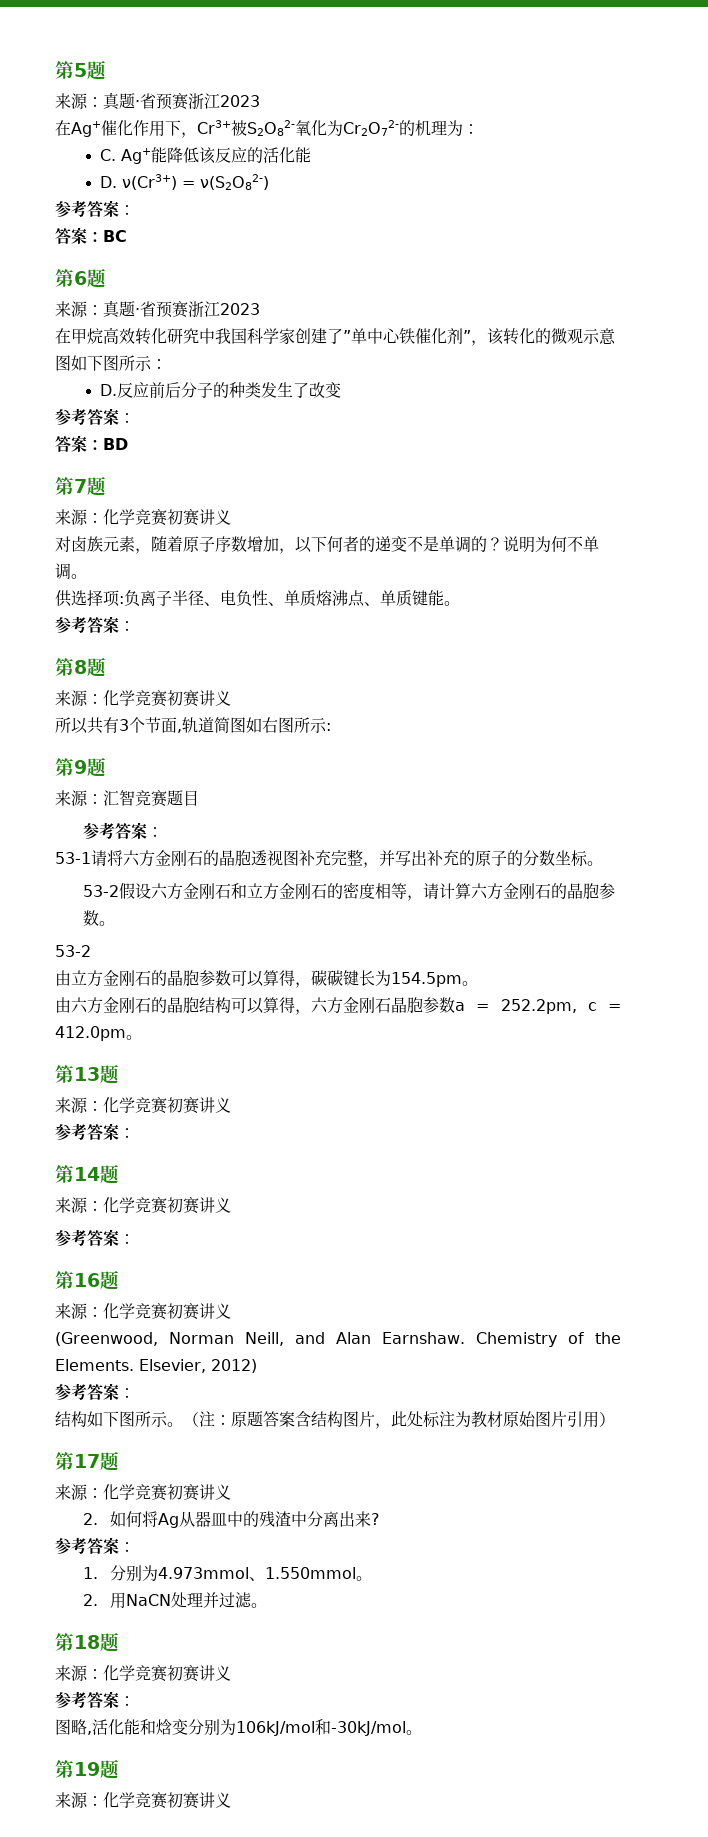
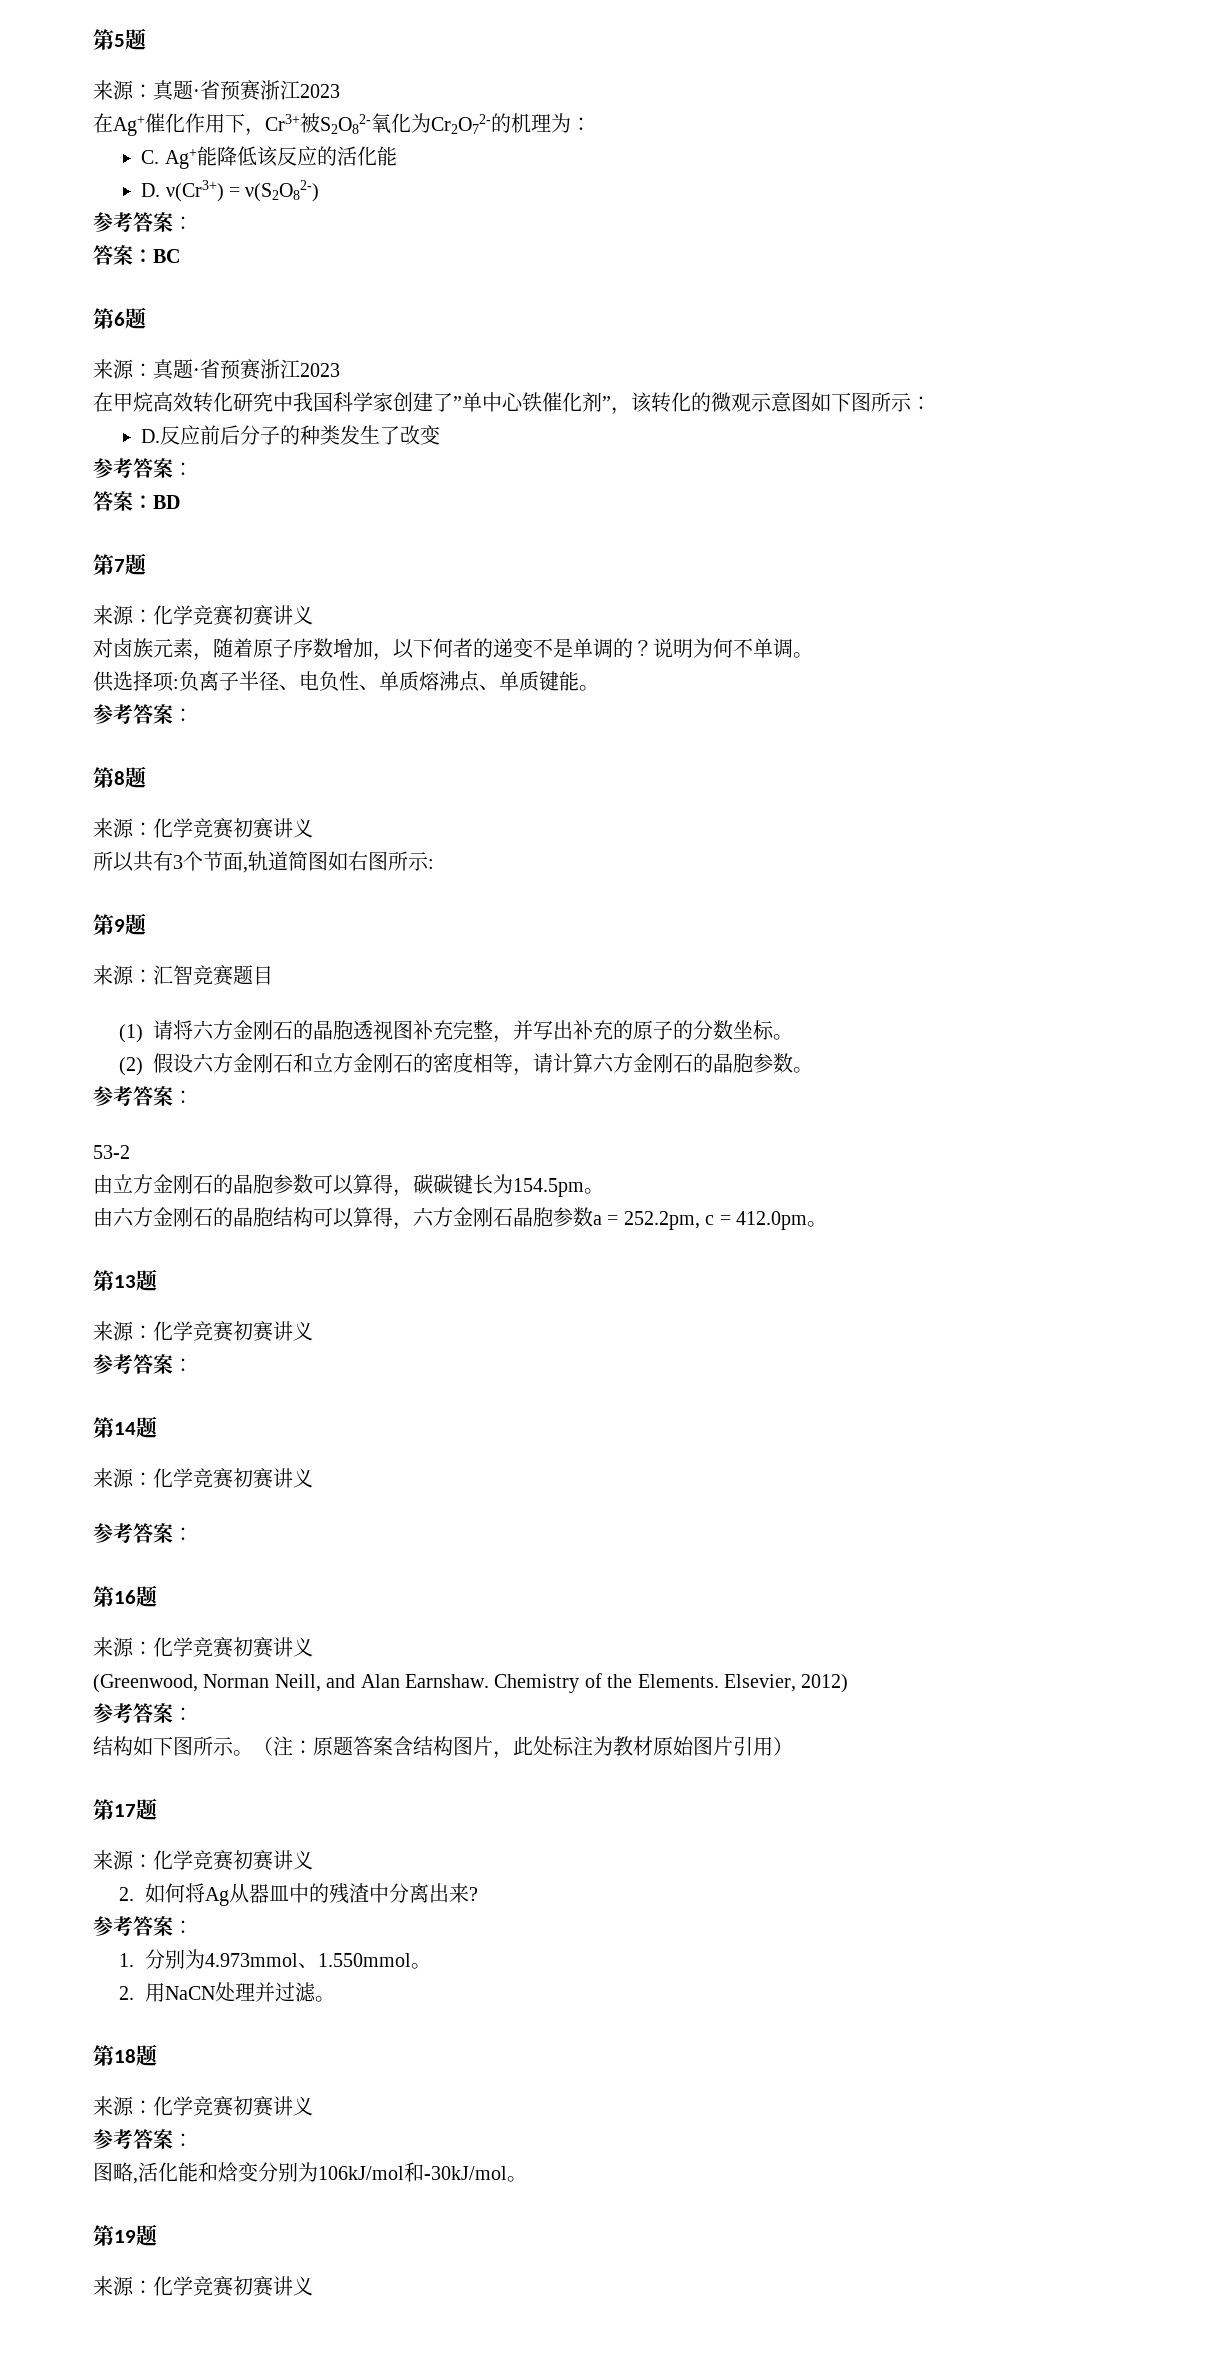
  来源：汇智竞赛题目
- 参考答案：
- 53-1请将六方金刚石的晶胞透视图补充完整，并写出补充的原子的分数坐标。
+ (1)请将六方金刚石的晶胞透视图补充完整，并写出补充的原子的分数坐标。
- 53-2假设六方金刚石和立方金刚石的密度相等，请计算六方金刚石的晶胞参数。
+ (2)假设六方金刚石和立方金刚石的密度相等，请计算六方金刚石的晶胞参数。
+ 参考答案：

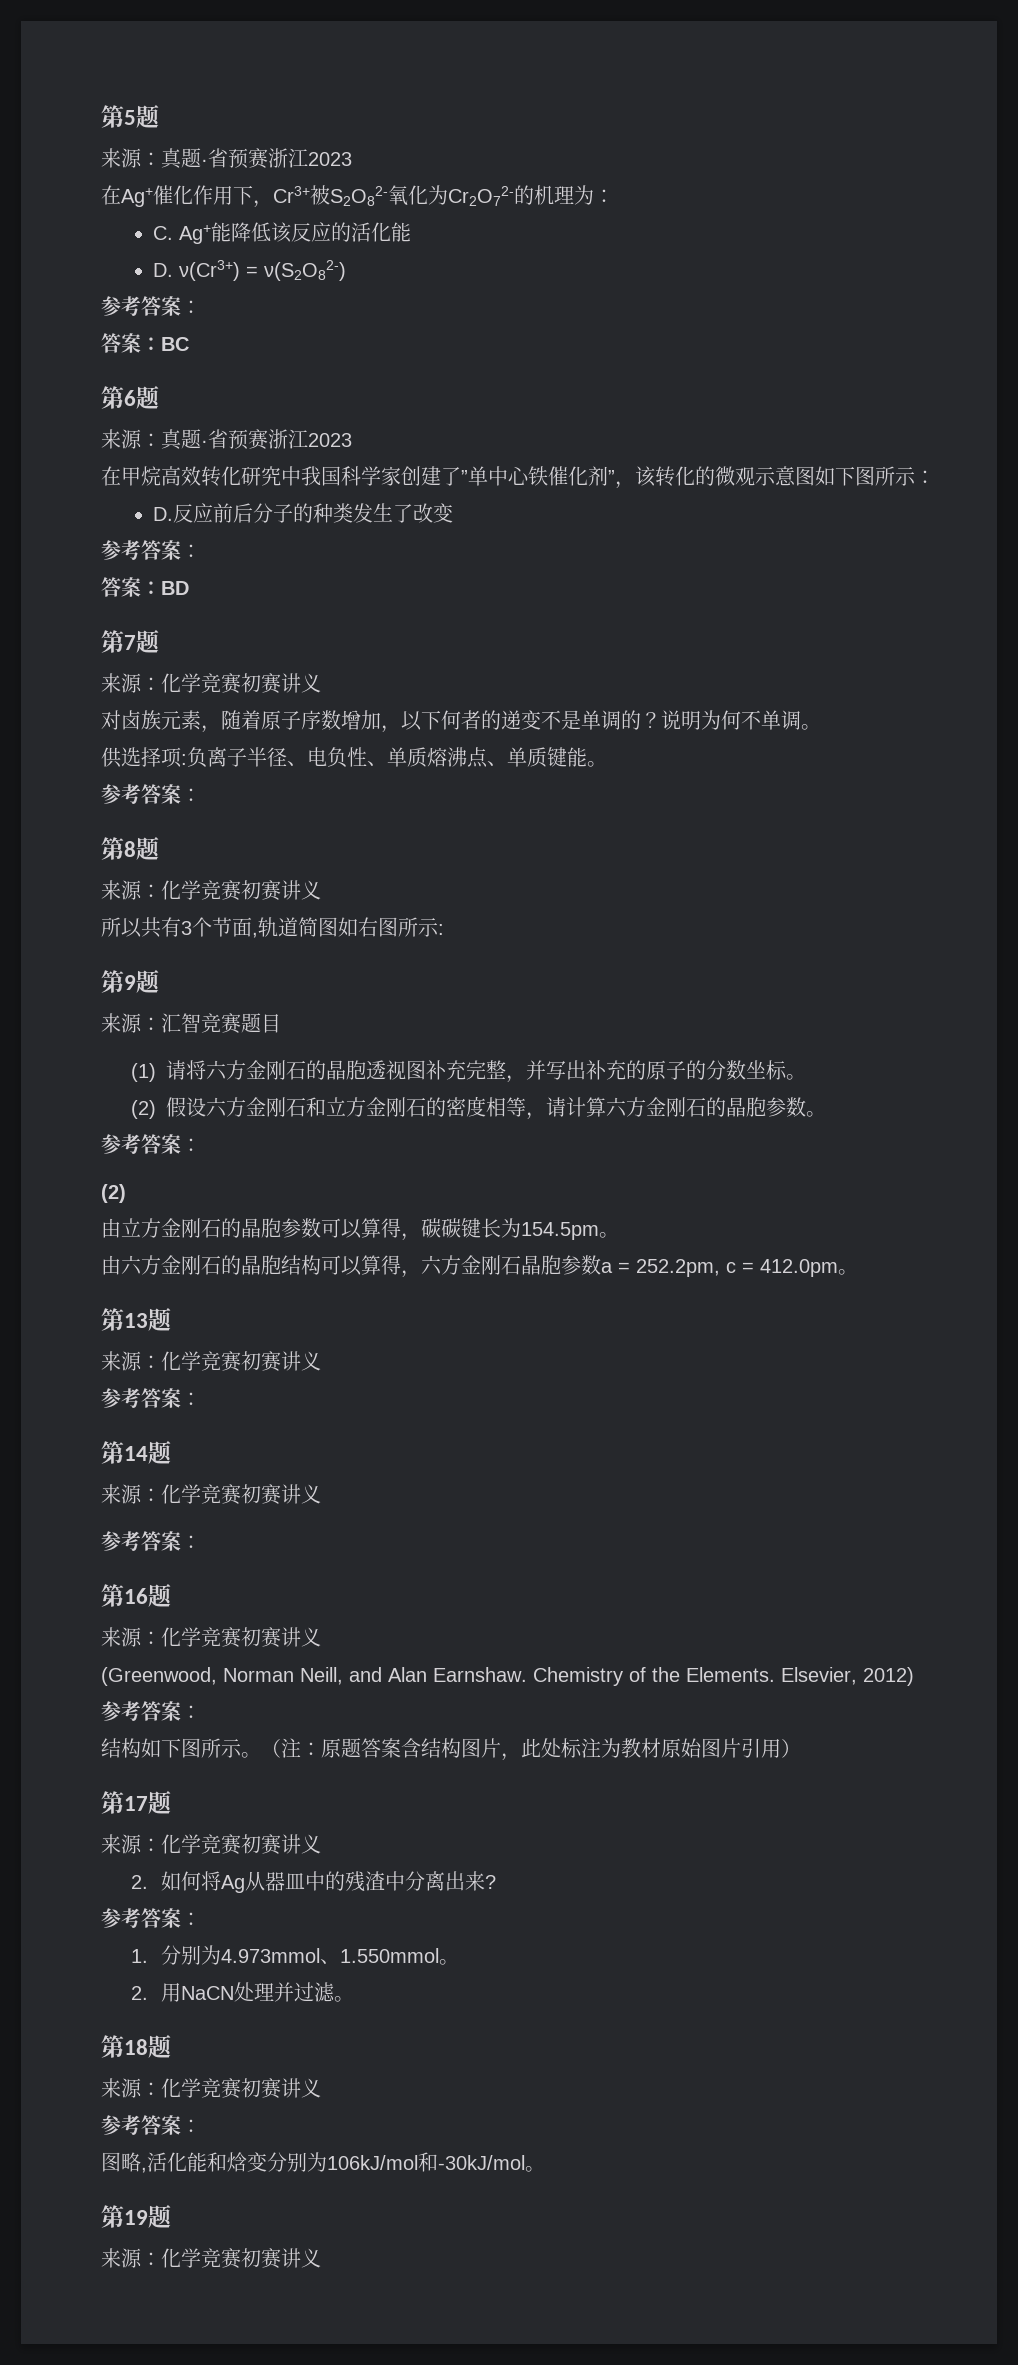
  (2)假设六方金刚石和立方金刚石的密度相等，请计算六方金刚石的晶胞参数。
  参考答案：
- 53-2
+ (2)

